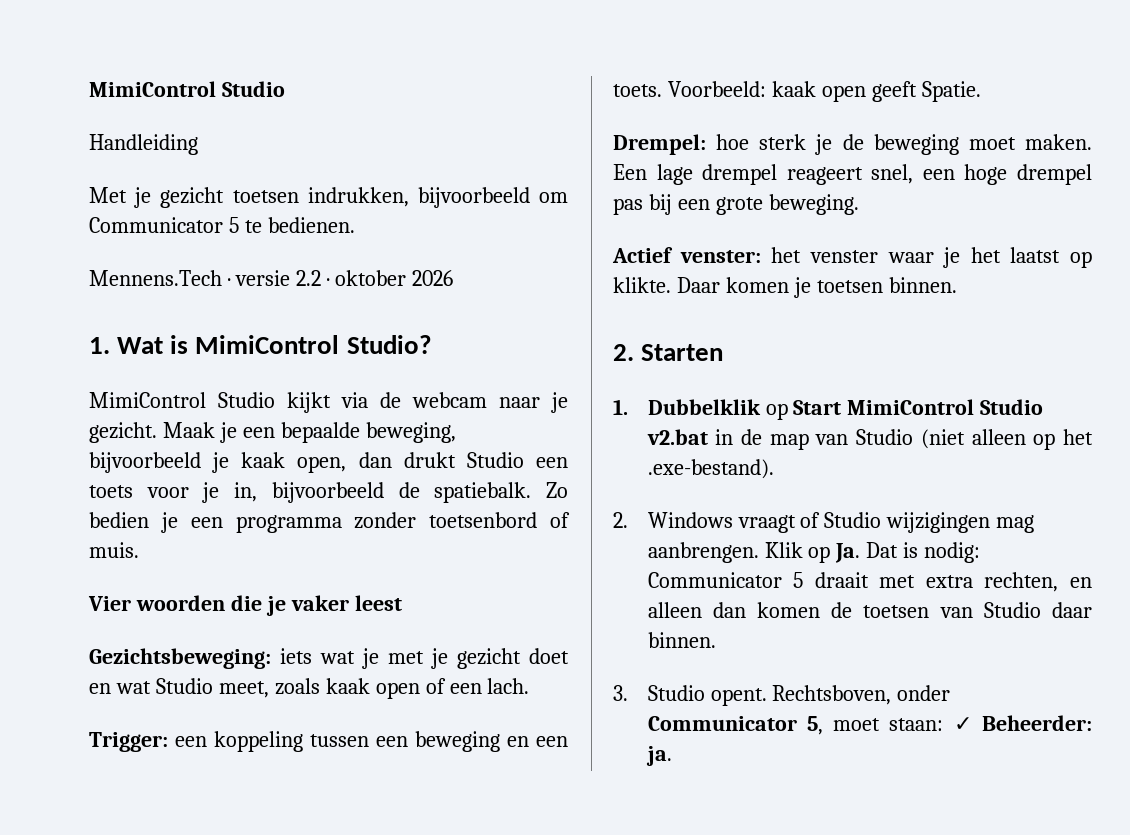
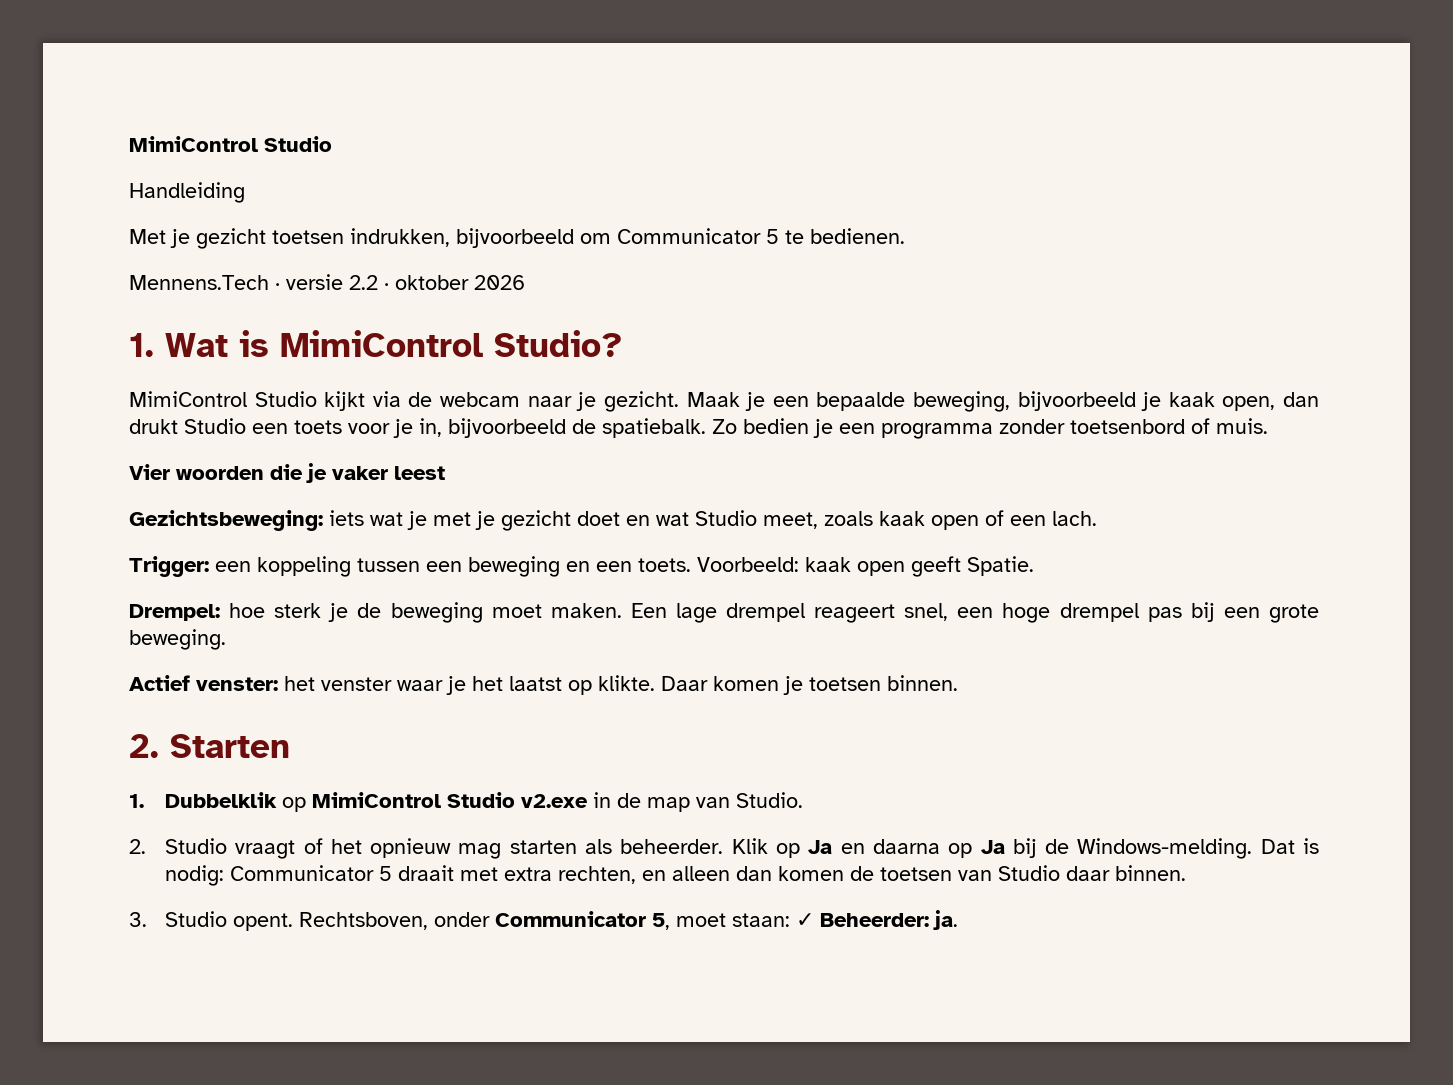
- 1. Dubbelklik op Start MimiControl Studio v2.bat in de map van Studio (niet alleen op het .exe-bestand).
- 2. Windows vraagt of Studio wijzigingen mag aanbrengen. Klik op Ja. Dat is nodig: Communicator 5 draait met extra rechten, en alleen dan komen de toetsen van Studio daar binnen.
+ 1. Dubbelklik op MimiControl Studio v2.exe in de map van Studio.
+ 2. Studio vraagt of het opnieuw mag starten als beheerder. Klik op Ja en daarna op Ja bij de Windows-melding. Dat is nodig: Communicator 5 draait met extra rechten, en alleen dan komen de toetsen van Studio daar binnen.

